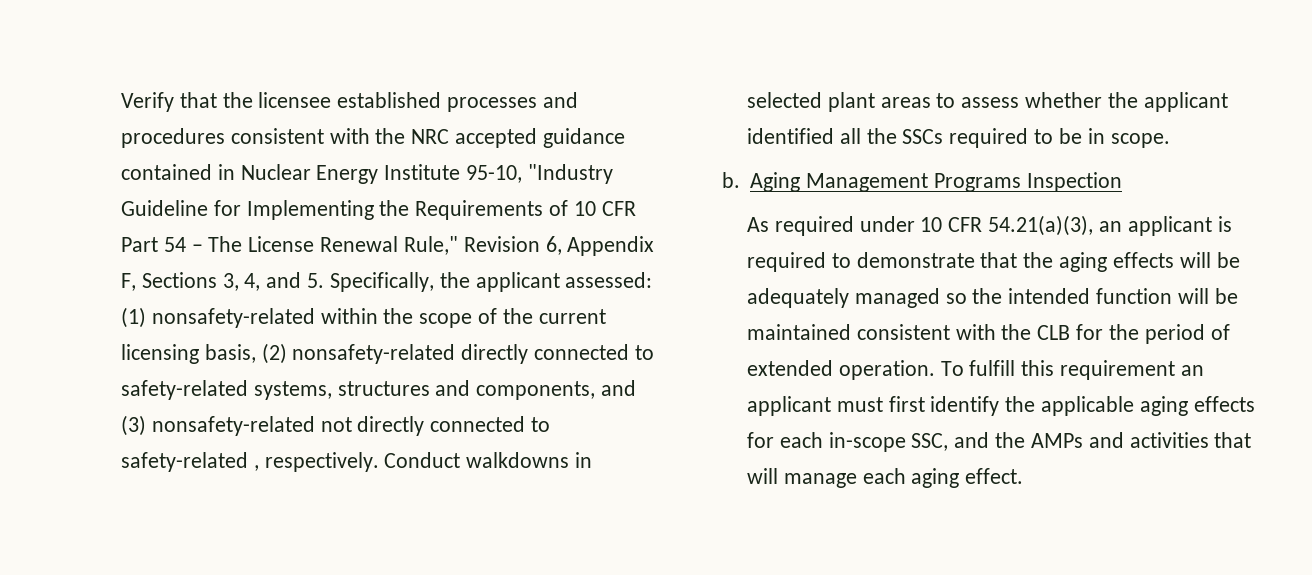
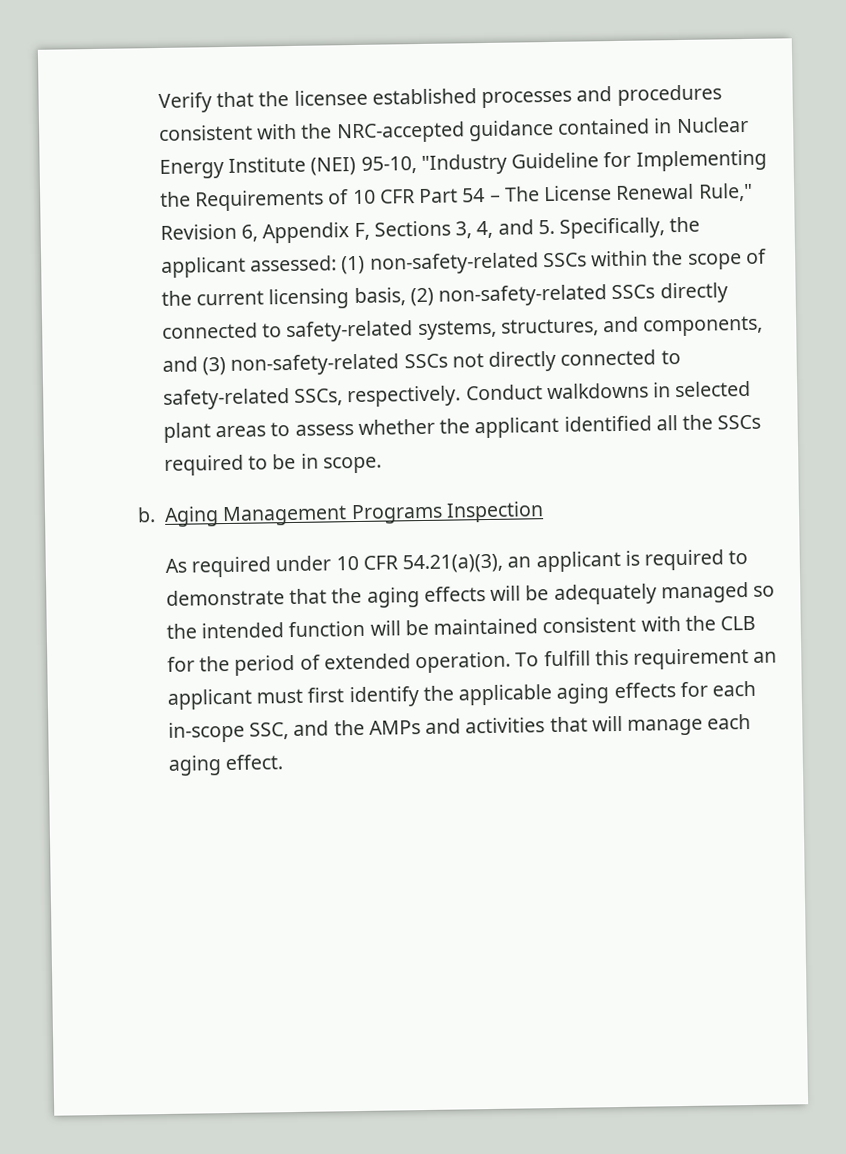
- Verify that the licensee established processes and procedures consistent with the NRC accepted guidance contained in Nuclear Energy Institute 95-10, "Industry Guideline for Implementing the Requirements of 10 CFR Part 54 – The License Renewal Rule," Revision 6, Appendix F, Sections 3, 4, and 5. Specifically, the applicant assessed:
+ Verify that the licensee established processes and procedures consistent with the NRC-accepted guidance contained in Nuclear Energy Institute (NEI) 95-10, "Industry Guideline for Implementing the Requirements of 10 CFR Part 54 – The License Renewal Rule," Revision 6, Appendix F, Sections 3, 4, and 5. Specifically, the applicant assessed:
- (1) nonsafety-related within the scope of the current licensing basis, (2) nonsafety-related directly connected to safety-related systems, structures and components, and (3) nonsafety-related not directly connected to safety-related , respectively.
+ (1) non-safety-related SSCs within the scope of the current licensing basis, (2) non-safety-related SSCs directly connected to safety-related systems, structures, and components, and (3) non-safety-related SSCs not directly connected to safety-related SSCs, respectively.

